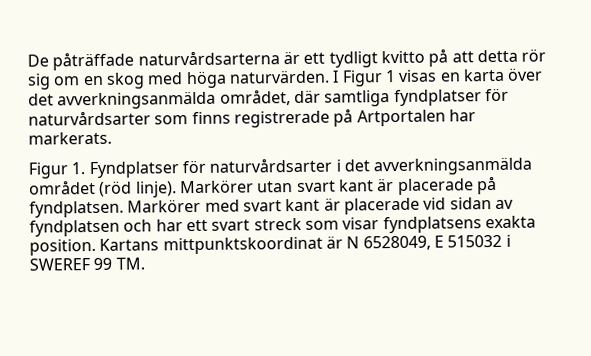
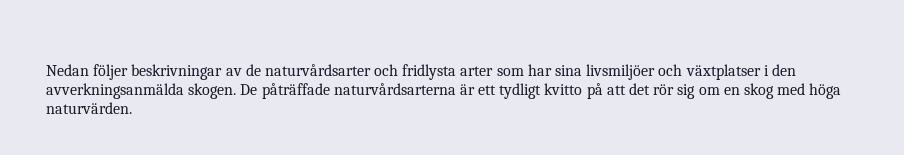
+ Nedan följer beskrivningar av de naturvårdsarter och fridlysta arter som har sina livsmiljöer och växtplatser i den avverkningsanmälda skogen.
- De påträffade naturvårdsarterna är ett tydligt kvitto på att detta rör sig om en skog med höga naturvärden. I Figur 1 visas en karta över det avverkningsanmälda området, där samtliga fyndplatser för naturvårdsarter som finns registrerade på Artportalen har markerats.
- Figur 1. Fyndplatser för naturvårdsarter i det avverkningsanmälda området (röd linje). Markörer utan svart kant är placerade på fyndplatsen. Markörer med svart kant är placerade vid sidan av fyndplatsen och har ett svart streck som visar fyndplatsens exakta position. Kartans mittpunktskoordinat är N 6528049, E 515032 i SWEREF 99 TM.
+ De påträffade naturvårdsarterna är ett tydligt kvitto på att det rör sig om en skog med höga naturvärden.

